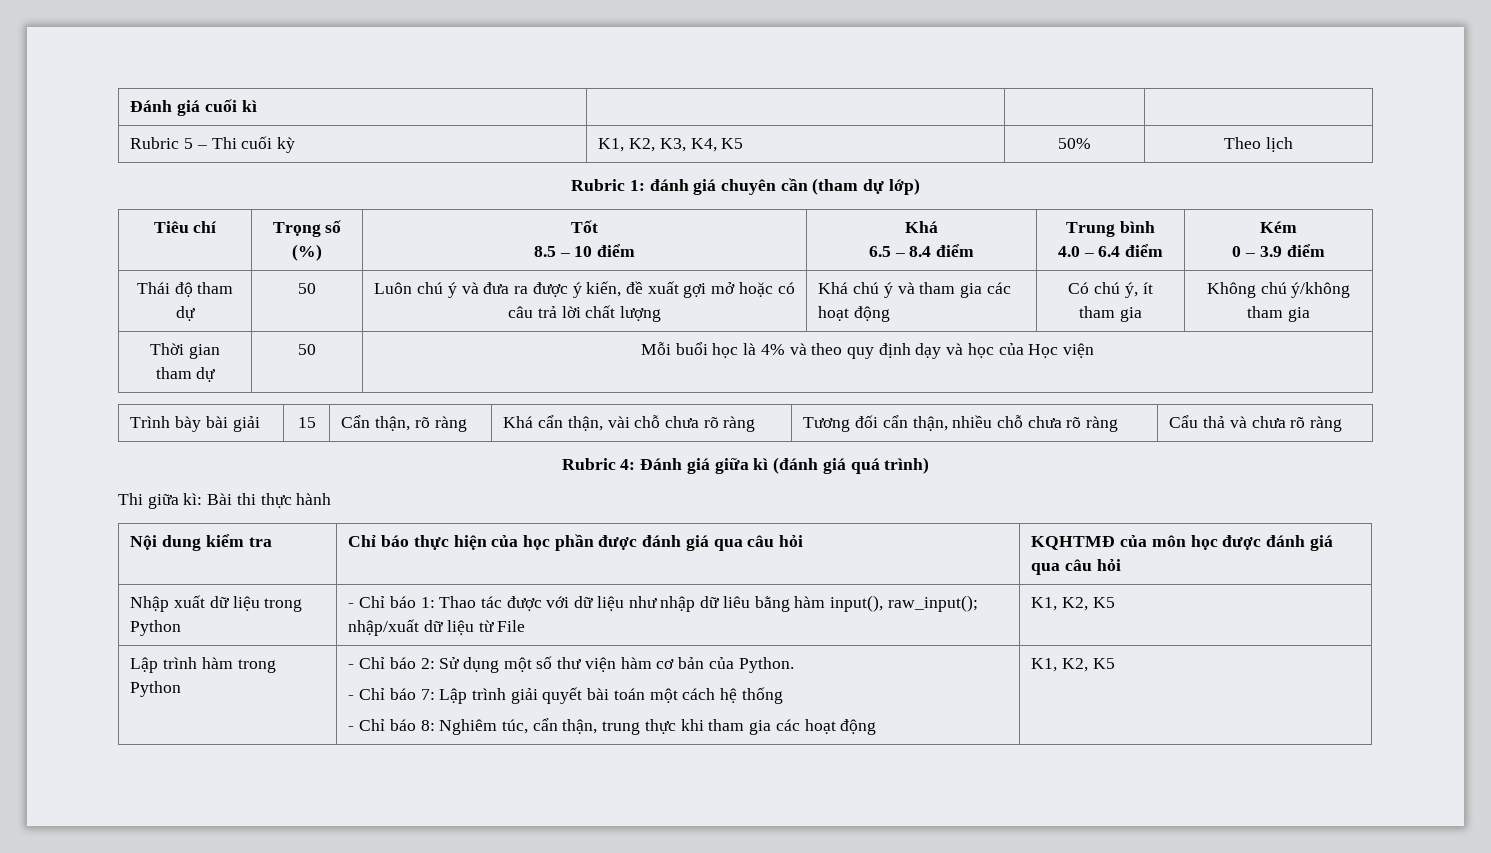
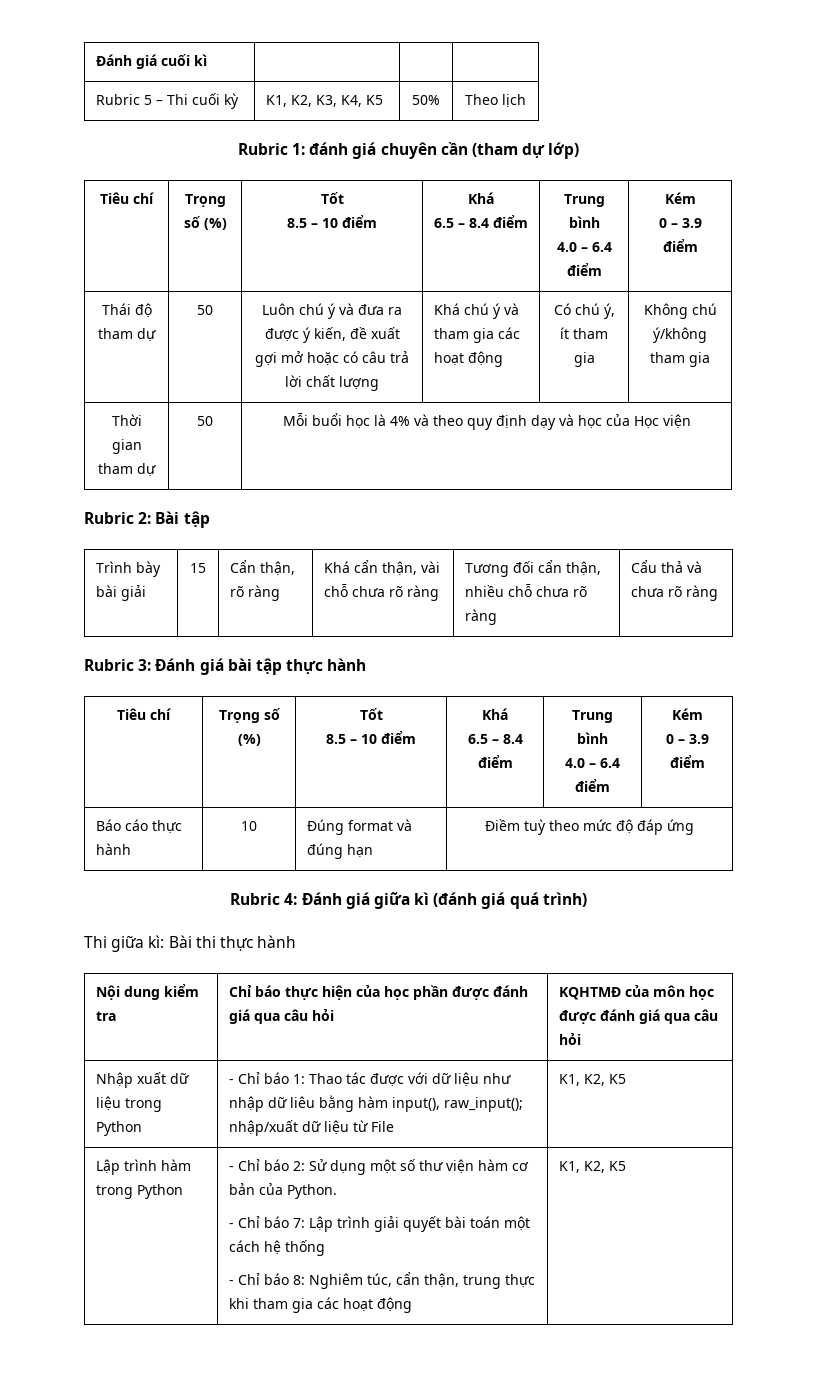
+ Rubric 2: Bài tập
+ Rubric 3: Đánh giá bài tập thực hành
+ Tiêu chí | Trọng số (%) | Tốt
+ 8.5 – 10 điểm | Khá
+ 6.5 – 8.4 điểm | Trung bình
+ 4.0 – 6.4 điểm | Kém
+ 0 – 3.9 điểm
+ Báo cáo thực hành | 10 | Đúng format và đúng hạn | Điềm tuỳ theo mức độ đáp ứng

